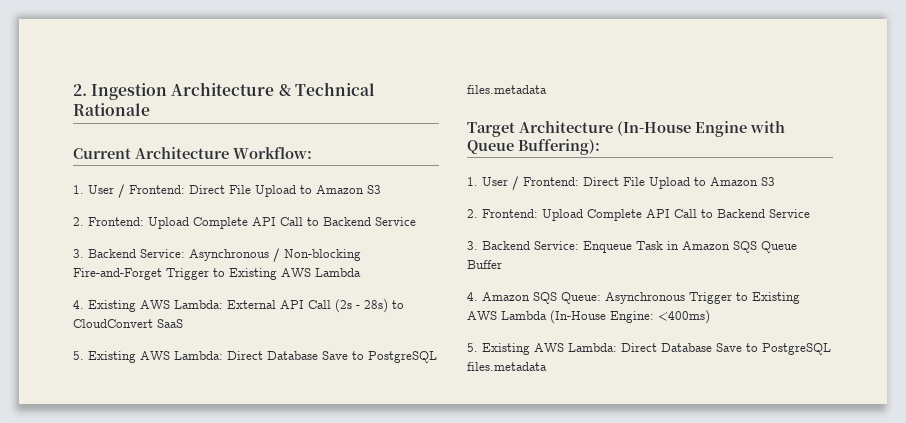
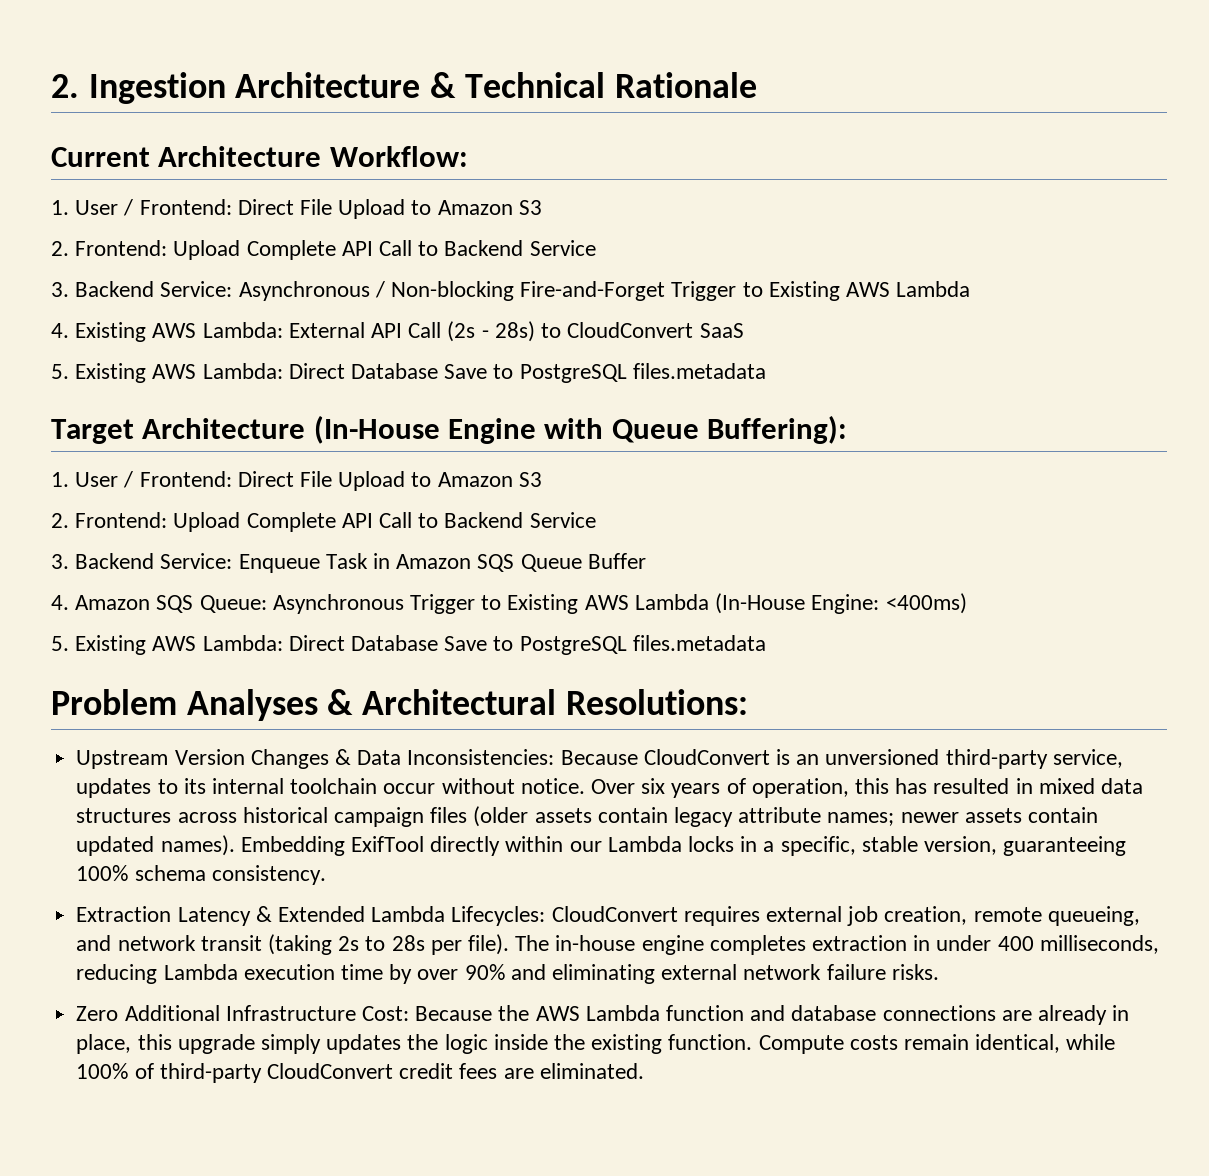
+ Problem Analyses & Architectural Resolutions:
+ Upstream Version Changes & Data Inconsistencies: Because CloudConvert is an unversioned third-party service, updates to its internal toolchain occur without notice. Over six years of operation, this has resulted in mixed data structures across historical campaign files (older assets contain legacy attribute names; newer assets contain updated names). Embedding ExifTool directly within our Lambda locks in a specific, stable version, guaranteeing 100% schema consistency.
+ Extraction Latency & Extended Lambda Lifecycles: CloudConvert requires external job creation, remote queueing, and network transit (taking 2s to 28s per file). The in-house engine completes extraction in under 400 milliseconds, reducing Lambda execution time by over 90% and eliminating external network failure risks.
+ Zero Additional Infrastructure Cost: Because the AWS Lambda function and database connections are already in place, this upgrade simply updates the logic inside the existing function. Compute costs remain identical, while 100% of third-party CloudConvert credit fees are eliminated.

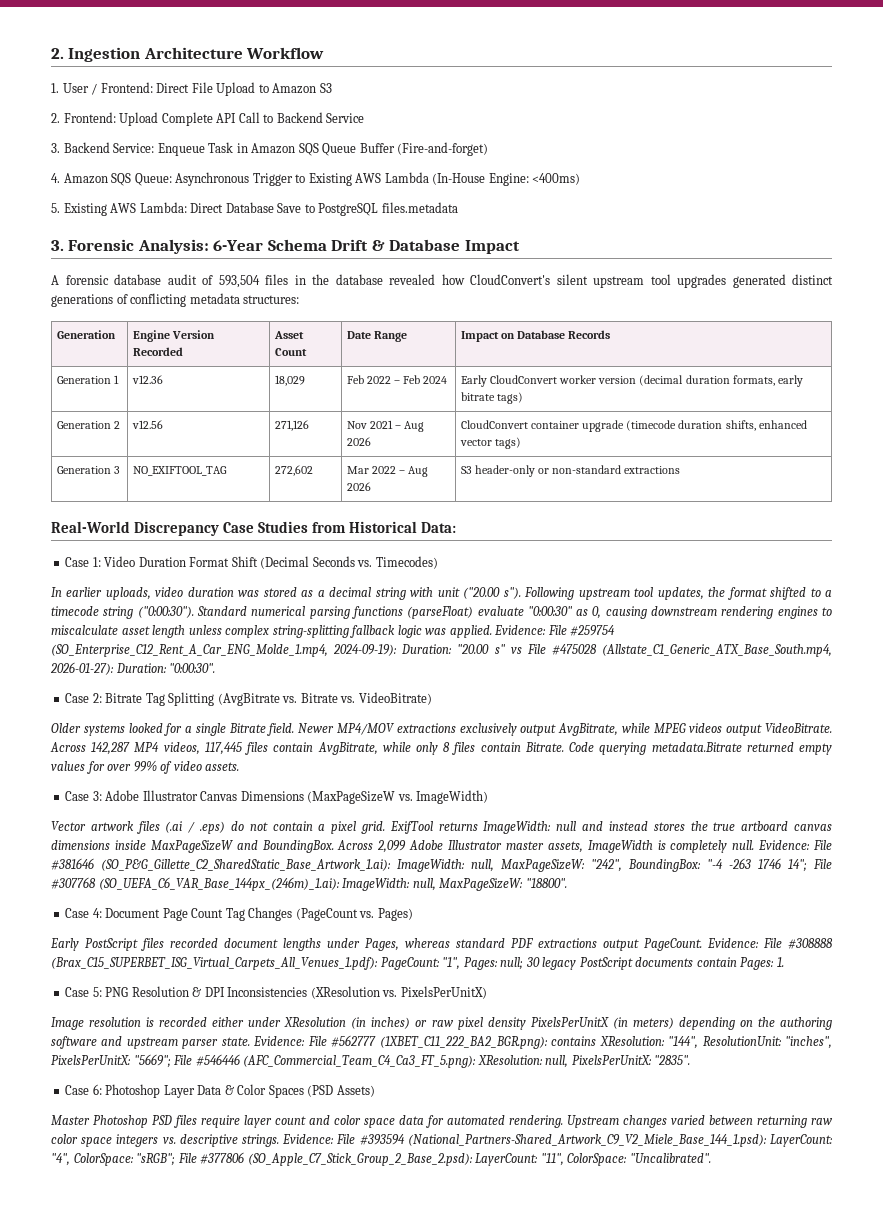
- 2. Ingestion Architecture & Technical Rationale
- Current Architecture Workflow:
- 1. User / Frontend: Direct File Upload to Amazon S3
- 2. Frontend: Upload Complete API Call to Backend Service
- 3. Backend Service: Asynchronous / Non-blocking Fire-and-Forget Trigger to Existing AWS Lambda
- 4. Existing AWS Lambda: External API Call (2s - 28s) to CloudConvert SaaS
- 5. Existing AWS Lambda: Direct Database Save to PostgreSQL files.metadata
- Target Architecture (In-House Engine with Queue Buffering):
+ 2. Ingestion Architecture Workflow
- 3. Backend Service: Enqueue Task in Amazon SQS Queue Buffer
+ 3. Backend Service: Enqueue Task in Amazon SQS Queue Buffer (Fire-and-forget)
- Problem Analyses & Architectural Resolutions:
- Upstream Version Changes & Data Inconsistencies: Because CloudConvert is an unversioned third-party service, updates to its internal toolchain occur without notice. Over six years of operation, this has resulted in mixed data structures across historical campaign files (older assets contain legacy attribute names; newer assets contain updated names). Embedding ExifTool directly within our Lambda locks in a specific, stable version, guaranteeing 100% schema consistency.
- Extraction Latency & Extended Lambda Lifecycles: CloudConvert requires external job creation, remote queueing, and network transit (taking 2s to 28s per file). The in-house engine completes extraction in under 400 milliseconds, reducing Lambda execution time by over 90% and eliminating external network failure risks.
- Zero Additional Infrastructure Cost: Because the AWS Lambda function and database connections are already in place, this upgrade simply updates the logic inside the existing function. Compute costs remain identical, while 100% of third-party CloudConvert credit fees are eliminated.
+ 3. Forensic Analysis: 6-Year Schema Drift & Database Impact
+ A forensic database audit of 593,504 files in the database revealed how CloudConvert's silent upstream tool upgrades generated distinct generations of conflicting metadata structures:
+ Generation | Engine Version Recorded | Asset Count | Date Range | Impact on Database Records
+ Generation 1 | v12.36 | 18,029 | Feb 2022 – Feb 2024 | Early CloudConvert worker version (decimal duration formats, early bitrate tags)
+ Generation 2 | v12.56 | 271,126 | Nov 2021 – Aug 2026 | CloudConvert container upgrade (timecode duration shifts, enhanced vector tags)
+ Generation 3 | NO_EXIFTOOL_TAG | 272,602 | Mar 2022 – Aug 2026 | S3 header-only or non-standard extractions
+ Real-World Discrepancy Case Studies from Historical Data:
+ Case 1: Video Duration Format Shift (Decimal Seconds vs. Timecodes)
+ In earlier uploads, video duration was stored as a decimal string with unit ("20.00 s"). Following upstream tool updates, the format shifted to a timecode string ("0:00:30"). Standard numerical parsing functions (parseFloat) evaluate "0:00:30" as 0, causing downstream rendering engines to miscalculate asset length unless complex string-splitting fallback logic was applied. Evidence: File #259754 (SO_Enterprise_C12_Rent_A_Car_ENG_Molde_1.mp4, 2024-09-19): Duration: "20.00 s" vs File #475028 (Allstate_C1_Generic_ATX_Base_South.mp4, 2026-01-27): Duration: "0:00:30".
+ Case 2: Bitrate Tag Splitting (AvgBitrate vs. Bitrate vs. VideoBitrate)
+ Older systems looked for a single Bitrate field. Newer MP4/MOV extractions exclusively output AvgBitrate, while MPEG videos output VideoBitrate. Across 142,287 MP4 videos, 117,445 files contain AvgBitrate, while only 8 files contain Bitrate. Code querying metadata.Bitrate returned empty values for over 99% of video assets.
+ Case 3: Adobe Illustrator Canvas Dimensions (MaxPageSizeW vs. ImageWidth)
+ Vector artwork files (.ai / .eps) do not contain a pixel grid. ExifTool returns ImageWidth: null and instead stores the true artboard canvas dimensions inside MaxPageSizeW and BoundingBox. Across 2,099 Adobe Illustrator master assets, ImageWidth is completely null. Evidence: File #381646 (SO_P&G_Gillette_C2_SharedStatic_Base_Artwork_1.ai): ImageWidth: null, MaxPageSizeW: "242", BoundingBox: "-4 -263 1746 14"; File #307768 (SO_UEFA_C6_VAR_Base_144px_(246m)_1.ai): ImageWidth: null, MaxPageSizeW: "18800".
+ Case 4: Document Page Count Tag Changes (PageCount vs. Pages)
+ Early PostScript files recorded document lengths under Pages, whereas standard PDF extractions output PageCount. Evidence: File #308888 (Brax_C15_SUPERBET_ISG_Virtual_Carpets_All_Venues_1.pdf): PageCount: "1", Pages: null; 30 legacy PostScript documents contain Pages: 1.
+ Case 5: PNG Resolution & DPI Inconsistencies (XResolution vs. PixelsPerUnitX)
+ Image resolution is recorded either under XResolution (in inches) or raw pixel density PixelsPerUnitX (in meters) depending on the authoring software and upstream parser state. Evidence: File #562777 (1XBET_C11_222_BA2_BGR.png): contains XResolution: "144", ResolutionUnit: "inches", PixelsPerUnitX: "5669"; File #546446 (AFC_Commercial_Team_C4_Ca3_FT_5.png): XResolution: null, PixelsPerUnitX: "2835".
+ Case 6: Photoshop Layer Data & Color Spaces (PSD Assets)
+ Master Photoshop PSD files require layer count and color space data for automated rendering. Upstream changes varied between returning raw color space integers vs. descriptive strings. Evidence: File #393594 (National_Partners-Shared_Artwork_C9_V2_Miele_Base_144_1.psd): LayerCount: "4", ColorSpace: "sRGB"; File #377806 (SO_Apple_C7_Stick_Group_2_Base_2.psd): LayerCount: "11", ColorSpace: "Uncalibrated".

